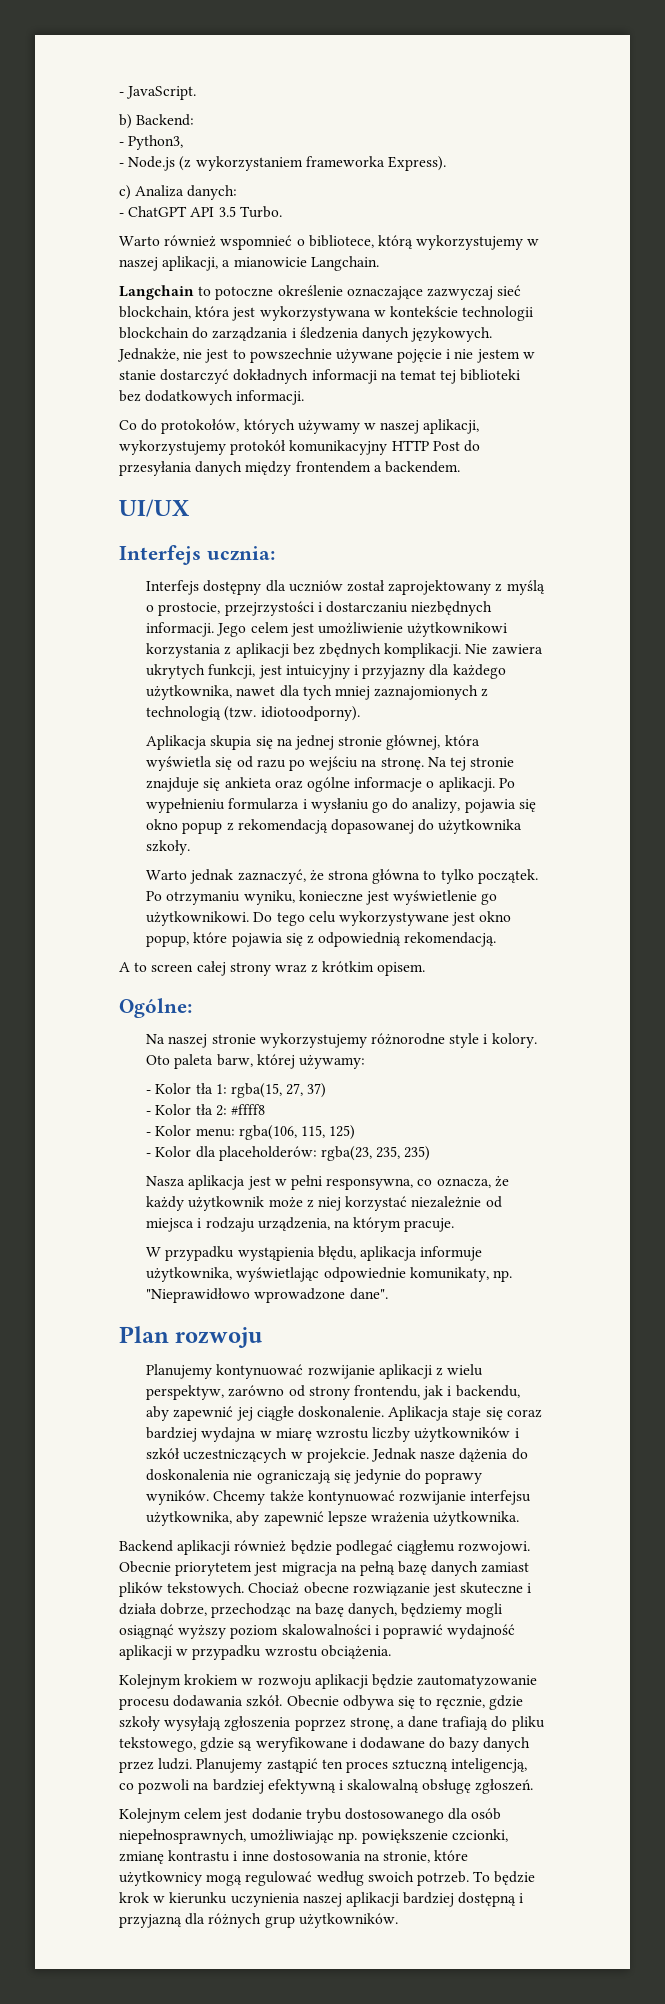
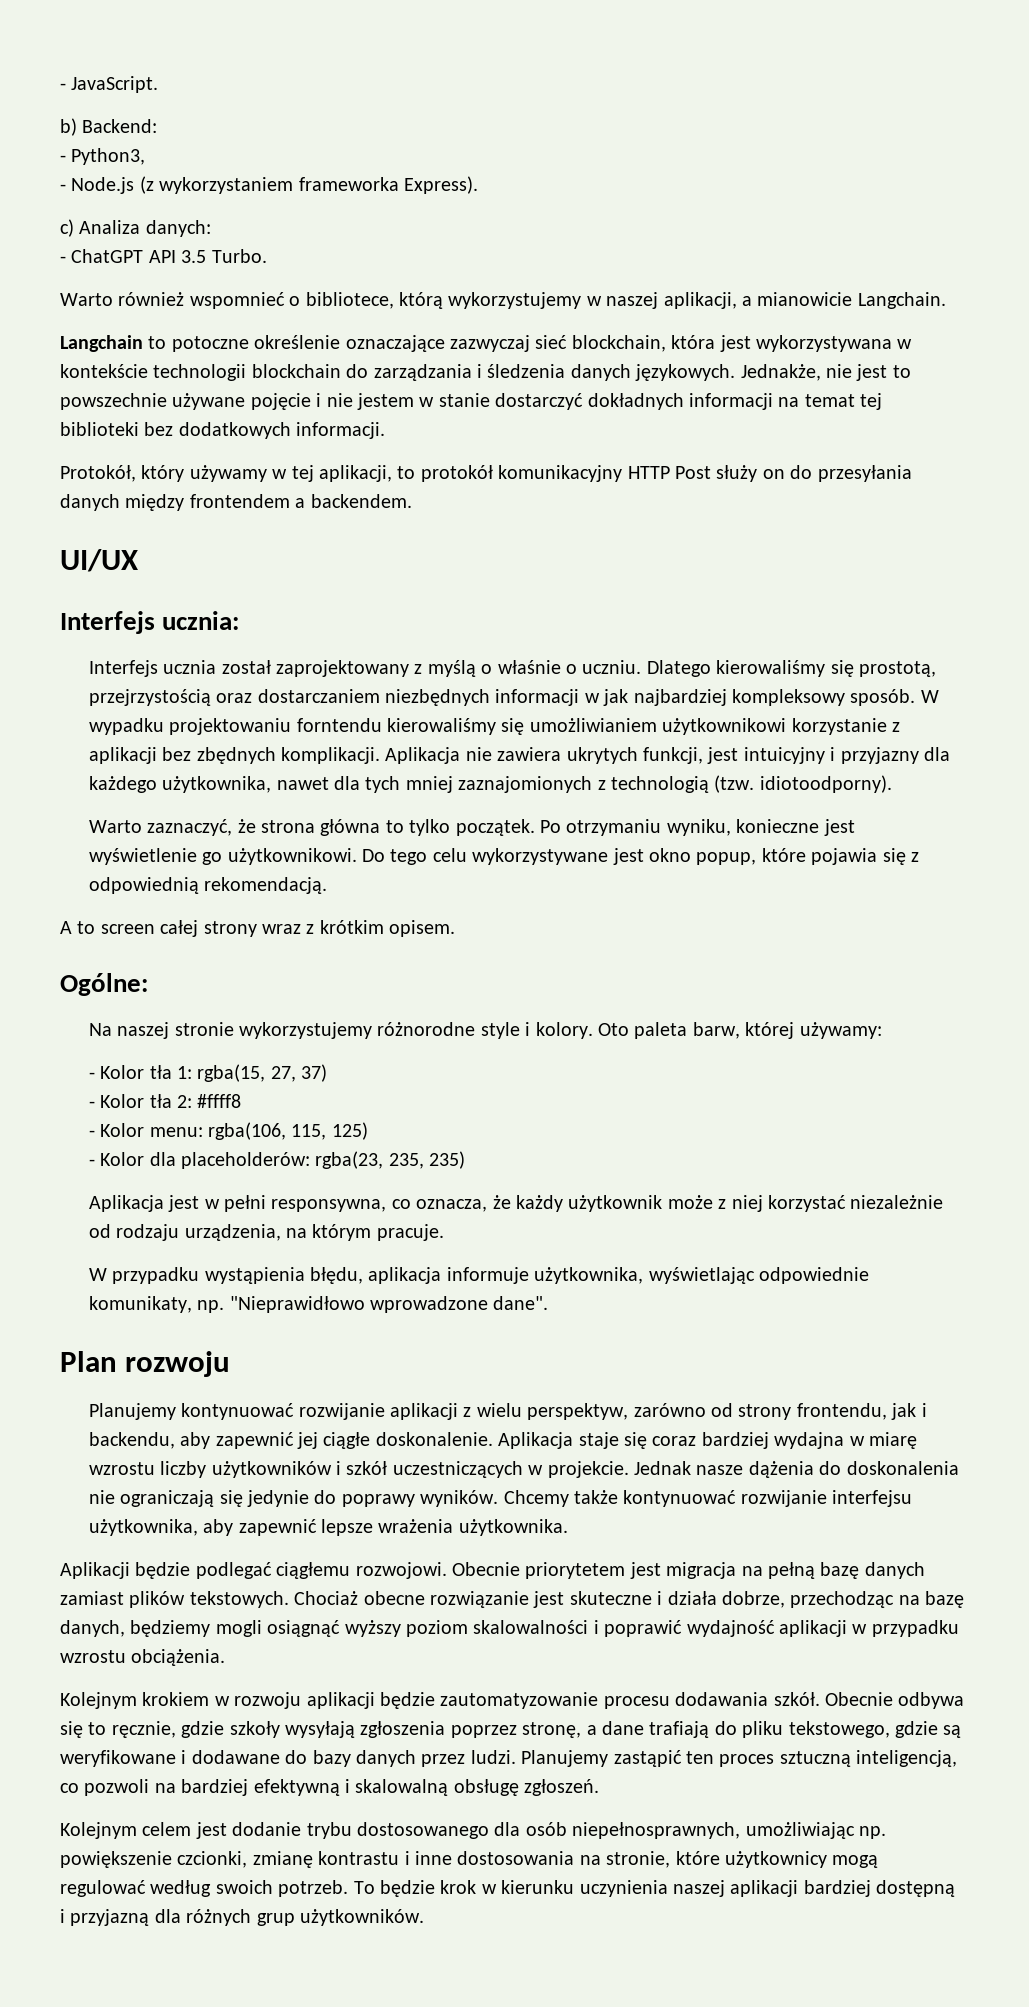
- Co do protokołów, których używamy w naszej aplikacji, wykorzystujemy protokół komunikacyjny HTTP Post do przesyłania danych między frontendem a backendem.
+ Protokół, który używamy w tej aplikacji, to protokół komunikacyjny HTTP Post służy on do przesyłania danych między frontendem a backendem.
- Interfejs dostępny dla uczniów został zaprojektowany z myślą o prostocie, przejrzystości i dostarczaniu niezbędnych informacji. Jego celem jest umożliwienie użytkownikowi korzystania z aplikacji bez zbędnych komplikacji.
+ Interfejs ucznia został zaprojektowany z myślą o właśnie o uczniu. Dlatego kierowaliśmy się prostotą, przejrzystością oraz dostarczaniem niezbędnych informacji w jak najbardziej kompleksowy sposób. W wypadku projektowaniu forntendu kierowaliśmy się umożliwianiem użytkownikowi korzystanie z aplikacji bez zbędnych komplikacji.
- Nie zawiera ukrytych funkcji, jest intuicyjny i przyjazny dla każdego użytkownika, nawet dla tych mniej zaznajomionych z technologią (tzw. idiotoodporny).
+ Aplikacja nie zawiera ukrytych funkcji, jest intuicyjny i przyjazny dla każdego użytkownika, nawet dla tych mniej zaznajomionych z technologią (tzw. idiotoodporny).
- Aplikacja skupia się na jednej stronie głównej, która wyświetla się od razu po wejściu na stronę. Na tej stronie znajduje się ankieta oraz ogólne informacje o aplikacji. Po wypełnieniu formularza i wysłaniu go do analizy, pojawia się okno popup z rekomendacją dopasowanej do użytkownika szkoły.
- Warto jednak zaznaczyć, że strona główna to tylko początek.
+ Warto zaznaczyć, że strona główna to tylko początek.
- Nasza aplikacja jest w pełni responsywna, co oznacza, że każdy użytkownik może z niej korzystać niezależnie od miejsca i rodzaju urządzenia, na którym pracuje.
+ Aplikacja jest w pełni responsywna, co oznacza, że każdy użytkownik może z niej korzystać niezależnie od rodzaju urządzenia, na którym pracuje.
- Backend aplikacji również będzie podlegać ciągłemu rozwojowi.
+ Aplikacji będzie podlegać ciągłemu rozwojowi.

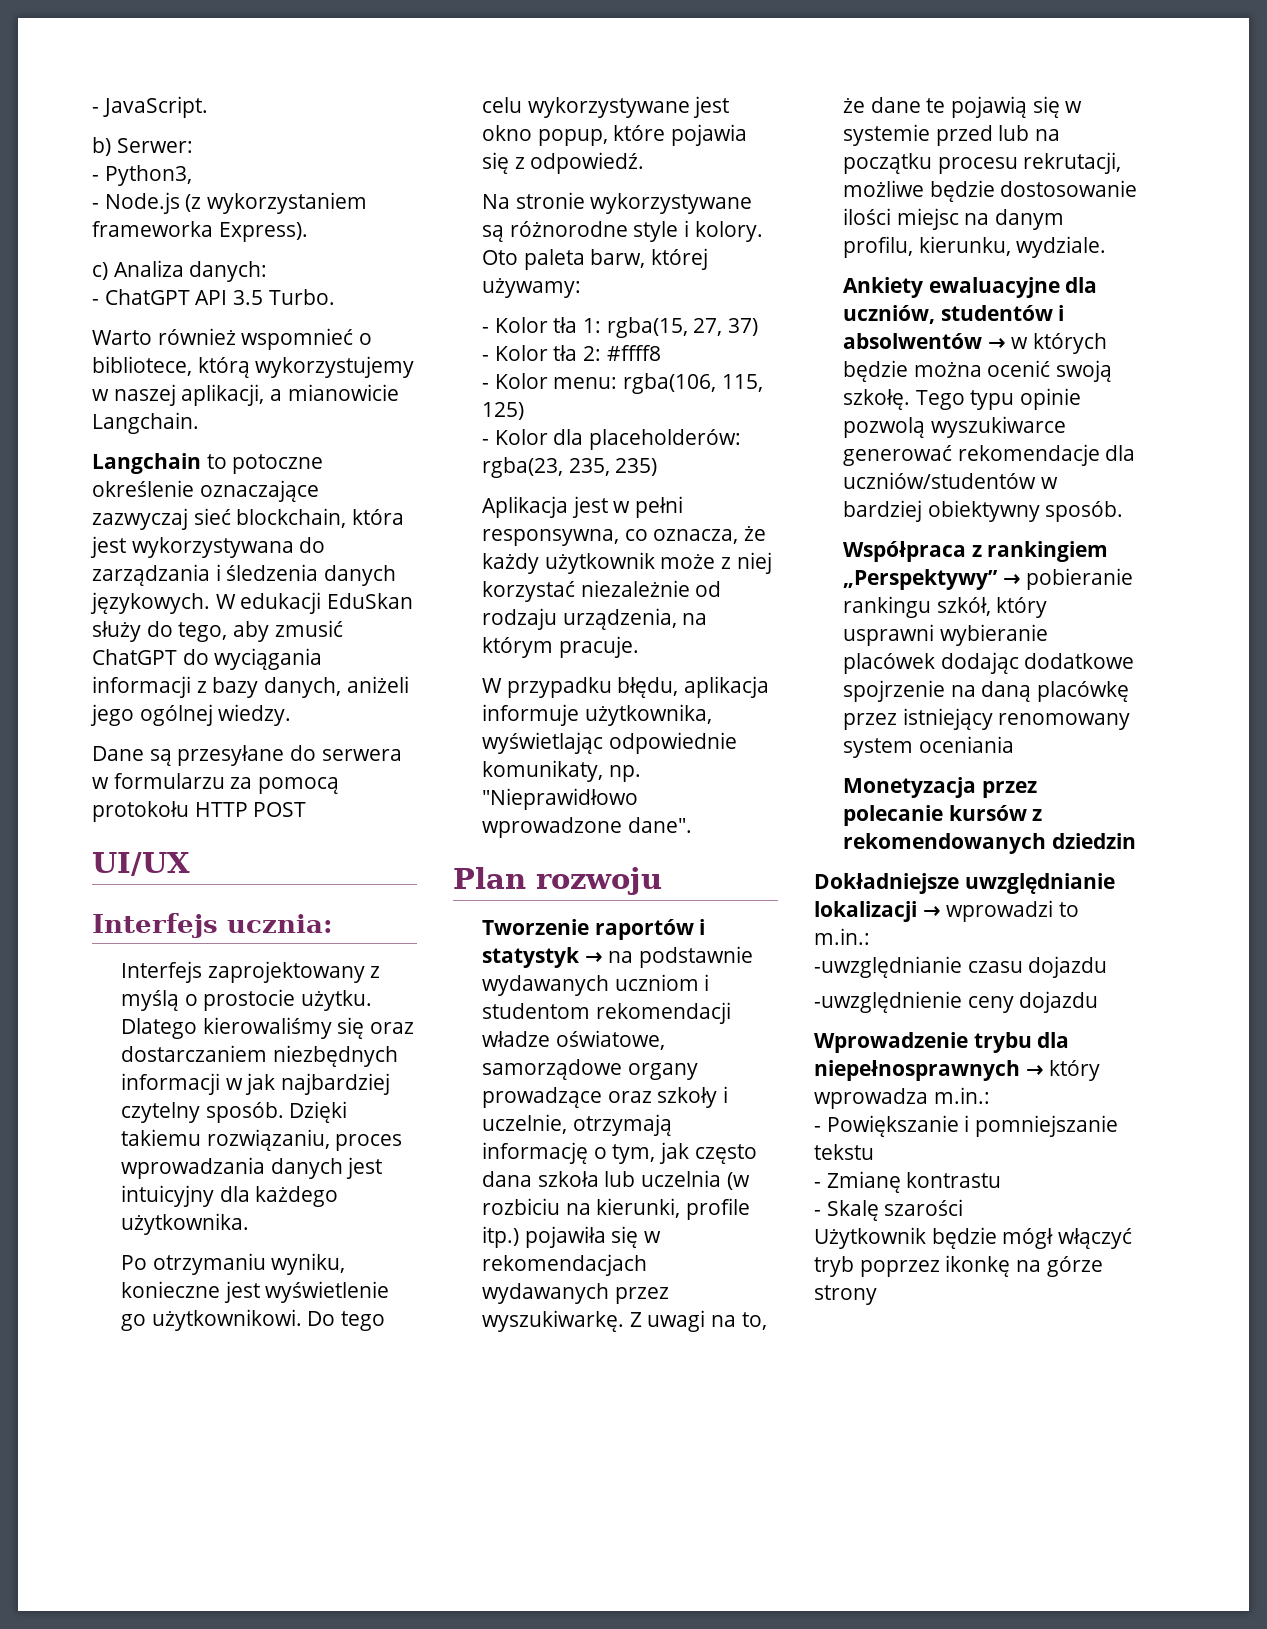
- b) Backend:
+ b) Serwer:
- Langchain to potoczne określenie oznaczające zazwyczaj sieć blockchain, która jest wykorzystywana w kontekście technologii blockchain do zarządzania i śledzenia danych językowych.
+ Langchain to potoczne określenie oznaczające zazwyczaj sieć blockchain, która jest wykorzystywana do zarządzania i śledzenia danych językowych.
- Jednakże, nie jest to powszechnie używane pojęcie i nie jestem w stanie dostarczyć dokładnych informacji na temat tej biblioteki bez dodatkowych informacji.
- Protokół, który używamy w tej aplikacji, to protokół komunikacyjny HTTP Post służy on do przesyłania danych między frontendem a backendem.
+ W edukacji EduSkan służy do tego, aby zmusić ChatGPT do wyciągania informacji z bazy danych, aniżeli jego ogólnej wiedzy.
+ Dane są przesyłane do serwera w formularzu za pomocą protokołu HTTP POST
- Interfejs ucznia został zaprojektowany z myślą o właśnie o uczniu.
+ Interfejs zaprojektowany z myślą o prostocie użytku.
- Dlatego kierowaliśmy się prostotą, przejrzystością oraz dostarczaniem niezbędnych informacji w jak najbardziej kompleksowy sposób. W wypadku projektowaniu forntendu kierowaliśmy się umożliwianiem użytkownikowi korzystanie z aplikacji bez zbędnych komplikacji. Aplikacja nie zawiera ukrytych funkcji, jest intuicyjny i przyjazny dla każdego użytkownika, nawet dla tych mniej zaznajomionych z technologią (tzw. idiotoodporny).
- Warto zaznaczyć, że strona główna to tylko początek. Po otrzymaniu wyniku, konieczne jest wyświetlenie go użytkownikowi.
+ Dlatego kierowaliśmy się oraz dostarczaniem niezbędnych informacji w jak najbardziej czytelny sposób. Dzięki takiemu rozwiązaniu, proces wprowadzania danych jest intuicyjny dla każdego użytkownika.
+ Po otrzymaniu wyniku, konieczne jest wyświetlenie go użytkownikowi.
- Do tego celu wykorzystywane jest okno popup, które pojawia się z odpowiednią rekomendacją.
- A to screen całej strony wraz z krótkim opisem.
- Ogólne:
- Na naszej stronie wykorzystujemy różnorodne style i kolory.
+ Do tego celu wykorzystywane jest okno popup, które pojawia się z odpowiedź.
+ Na stronie wykorzystywane są różnorodne style i kolory.
- W przypadku wystąpienia błędu, aplikacja informuje użytkownika, wyświetlając odpowiednie komunikaty, np. "Nieprawidłowo wprowadzone dane".
+ W przypadku błędu, aplikacja informuje użytkownika, wyświetlając odpowiednie komunikaty, np. "Nieprawidłowo wprowadzone dane".
- Planujemy kontynuować rozwijanie aplikacji z wielu perspektyw, zarówno od strony frontendu, jak i backendu, aby zapewnić jej ciągłe doskonalenie. Aplikacja staje się coraz bardziej wydajna w miarę wzrostu liczby użytkowników i szkół uczestniczących w projekcie. Jednak nasze dążenia do doskonalenia nie ograniczają się jedynie do poprawy wyników. Chcemy także kontynuować rozwijanie interfejsu użytkownika, aby zapewnić lepsze wrażenia użytkownika.
- Aplikacji będzie podlegać ciągłemu rozwojowi. Obecnie priorytetem jest migracja na pełną bazę danych zamiast plików tekstowych. Chociaż obecne rozwiązanie jest skuteczne i działa dobrze, przechodząc na bazę danych, będziemy mogli osiągnąć wyższy poziom skalowalności i poprawić wydajność aplikacji w przypadku wzrostu obciążenia.
- Kolejnym krokiem w rozwoju aplikacji będzie zautomatyzowanie procesu dodawania szkół. Obecnie odbywa się to ręcznie, gdzie szkoły wysyłają zgłoszenia poprzez stronę, a dane trafiają do pliku tekstowego, gdzie są weryfikowane i dodawane do bazy danych przez ludzi. Planujemy zastąpić ten proces sztuczną inteligencją, co pozwoli na bardziej efektywną i skalowalną obsługę zgłoszeń.
- Kolejnym celem jest dodanie trybu dostosowanego dla osób niepełnosprawnych, umożliwiając np. powiększenie czcionki, zmianę kontrastu i inne dostosowania na stronie, które użytkownicy mogą regulować według swoich potrzeb. To będzie krok w kierunku uczynienia naszej aplikacji bardziej dostępną i przyjazną dla różnych grup użytkowników.
+ Tworzenie raportów i statystyk → na podstawnie wydawanych uczniom i studentom rekomendacji władze oświatowe, samorządowe organy prowadzące oraz szkoły i uczelnie, otrzymają informację o tym, jak często dana szkoła lub uczelnia (w rozbiciu na kierunki, profile itp.) pojawiła się w rekomendacjach wydawanych przez wyszukiwarkę. Z uwagi na to, że dane te pojawią się w systemie przed lub na początku procesu rekrutacji, możliwe będzie dostosowanie ilości miejsc na danym profilu, kierunku, wydziale.
+ Ankiety ewaluacyjne dla uczniów, studentów i absolwentów → w których będzie można ocenić swoją szkołę. Tego typu opinie pozwolą wyszukiwarce generować rekomendacje dla uczniów/studentów w bardziej obiektywny sposób.
+ Współpraca z rankingiem „Perspektywy” → pobieranie rankingu szkół, który usprawni wybieranie placówek dodając dodatkowe spojrzenie na daną placówkę przez istniejący renomowany system oceniania
+ Monetyzacja przez polecanie kursów z rekomendowanych dziedzin
+ Dokładniejsze uwzględnianie lokalizacji → wprowadzi to m.in.:
+ -uwzględnianie czasu dojazdu
+ -uwzględnienie ceny dojazdu
+ Wprowadzenie trybu dla niepełnosprawnych → który wprowadza m.in.:
+ - Powiększanie i pomniejszanie tekstu
+ - Zmianę kontrastu
+ - Skalę szarości
+ Użytkownik będzie mógł włączyć tryb poprzez ikonkę na górze strony

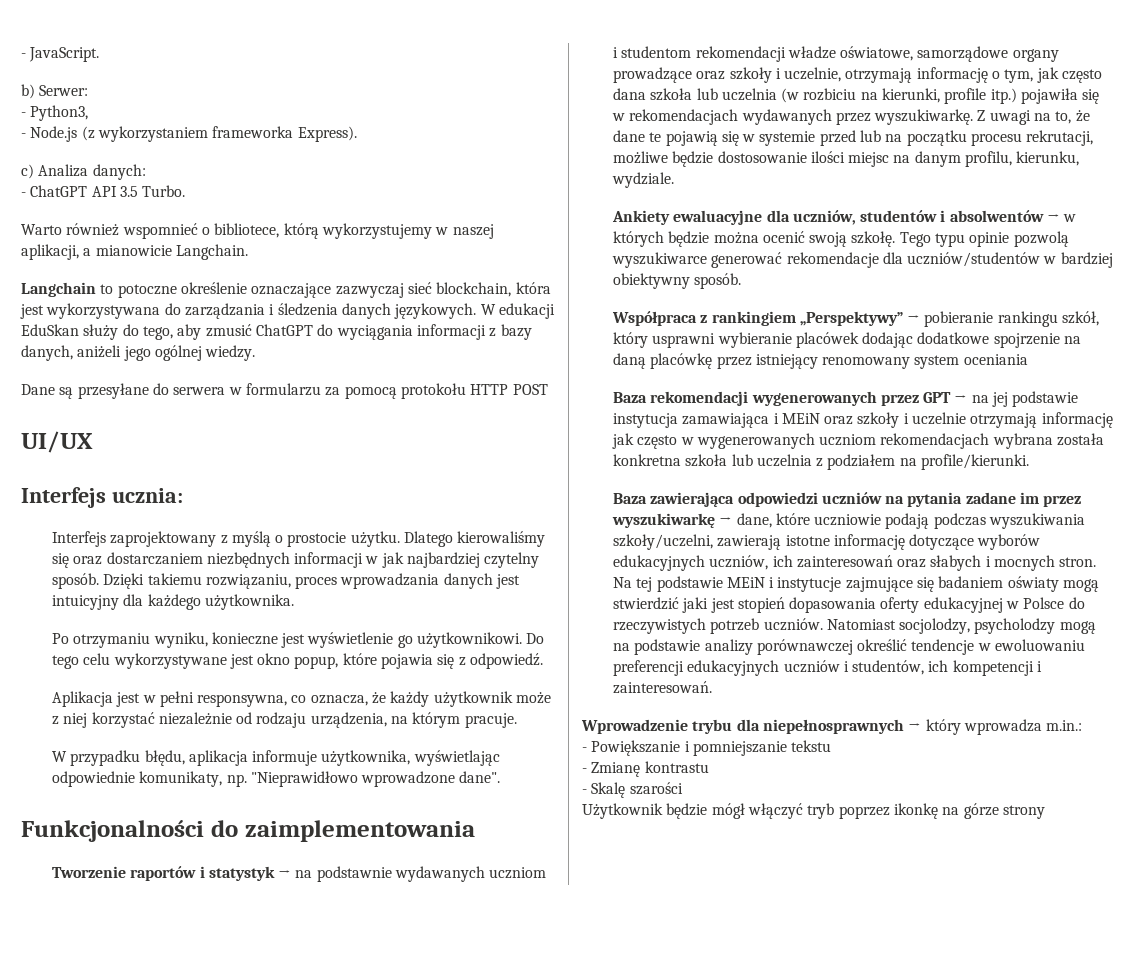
- Na stronie wykorzystywane są różnorodne style i kolory. Oto paleta barw, której używamy:
- - Kolor tła 1: rgba(15, 27, 37)
- - Kolor tła 2: #ffff8
- - Kolor menu: rgba(106, 115, 125)
- - Kolor dla placeholderów: rgba(23, 235, 235)
- Plan rozwoju
+ Funkcjonalności do zaimplementowania
- Monetyzacja przez polecanie kursów z rekomendowanych dziedzin
- Dokładniejsze uwzględnianie lokalizacji → wprowadzi to m.in.:
- -uwzględnianie czasu dojazdu
- -uwzględnienie ceny dojazdu
+ Baza rekomendacji wygenerowanych przez GPT → na jej podstawie instytucja zamawiająca i MEiN oraz szkoły i uczelnie otrzymają informację jak często w wygenerowanych uczniom rekomendacjach wybrana została konkretna szkoła lub uczelnia z podziałem na profile/kierunki.
+ Baza zawierająca odpowiedzi uczniów na pytania zadane im przez wyszukiwarkę → dane, które uczniowie podają podczas wyszukiwania szkoły/uczelni, zawierają istotne informację dotyczące wyborów edukacyjnych uczniów, ich zainteresowań oraz słabych i mocnych stron. Na tej podstawie MEiN i instytucje zajmujące się badaniem oświaty mogą stwierdzić jaki jest stopień dopasowania oferty edukacyjnej w Polsce do rzeczywistych potrzeb uczniów. Natomiast socjolodzy, psycholodzy mogą na podstawie analizy porównawczej określić tendencje w ewoluowaniu preferencji edukacyjnych uczniów i studentów, ich kompetencji i zainteresowań.

